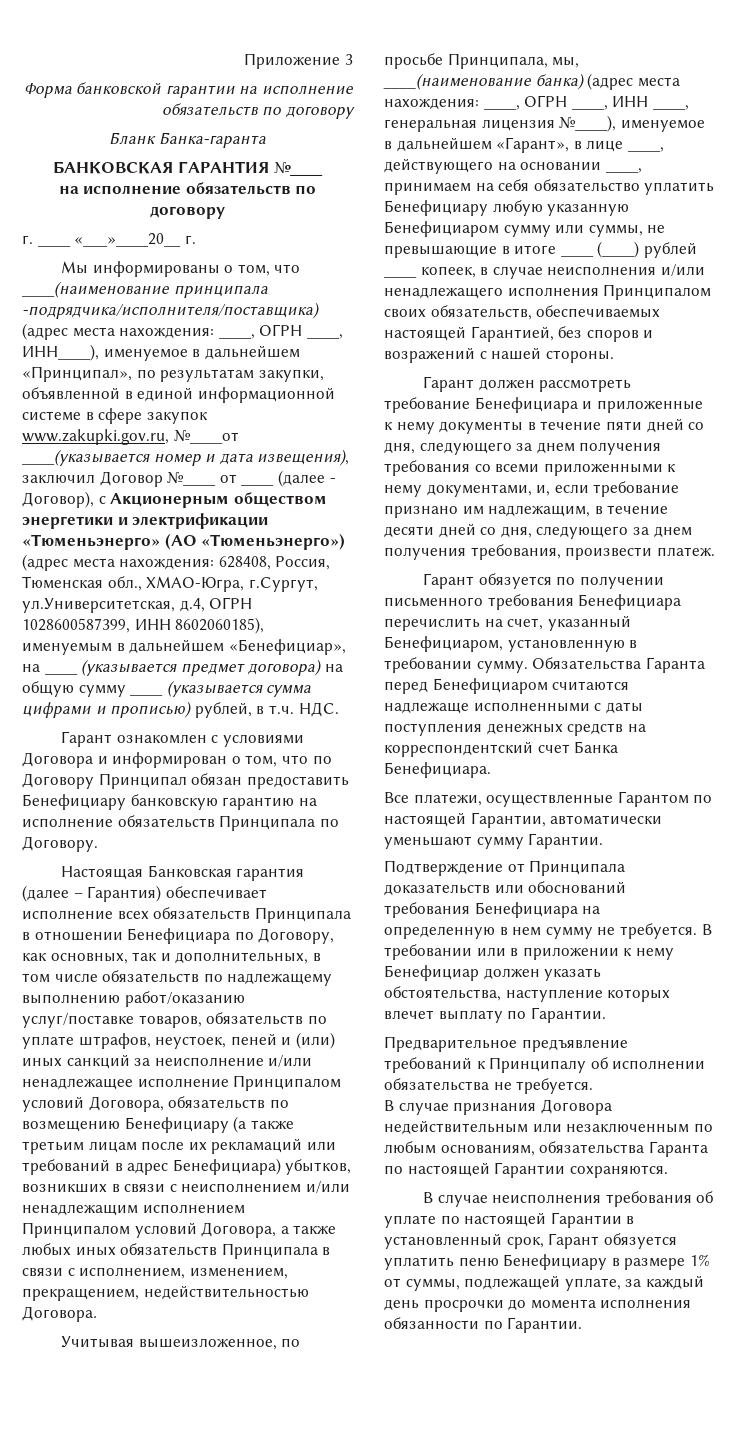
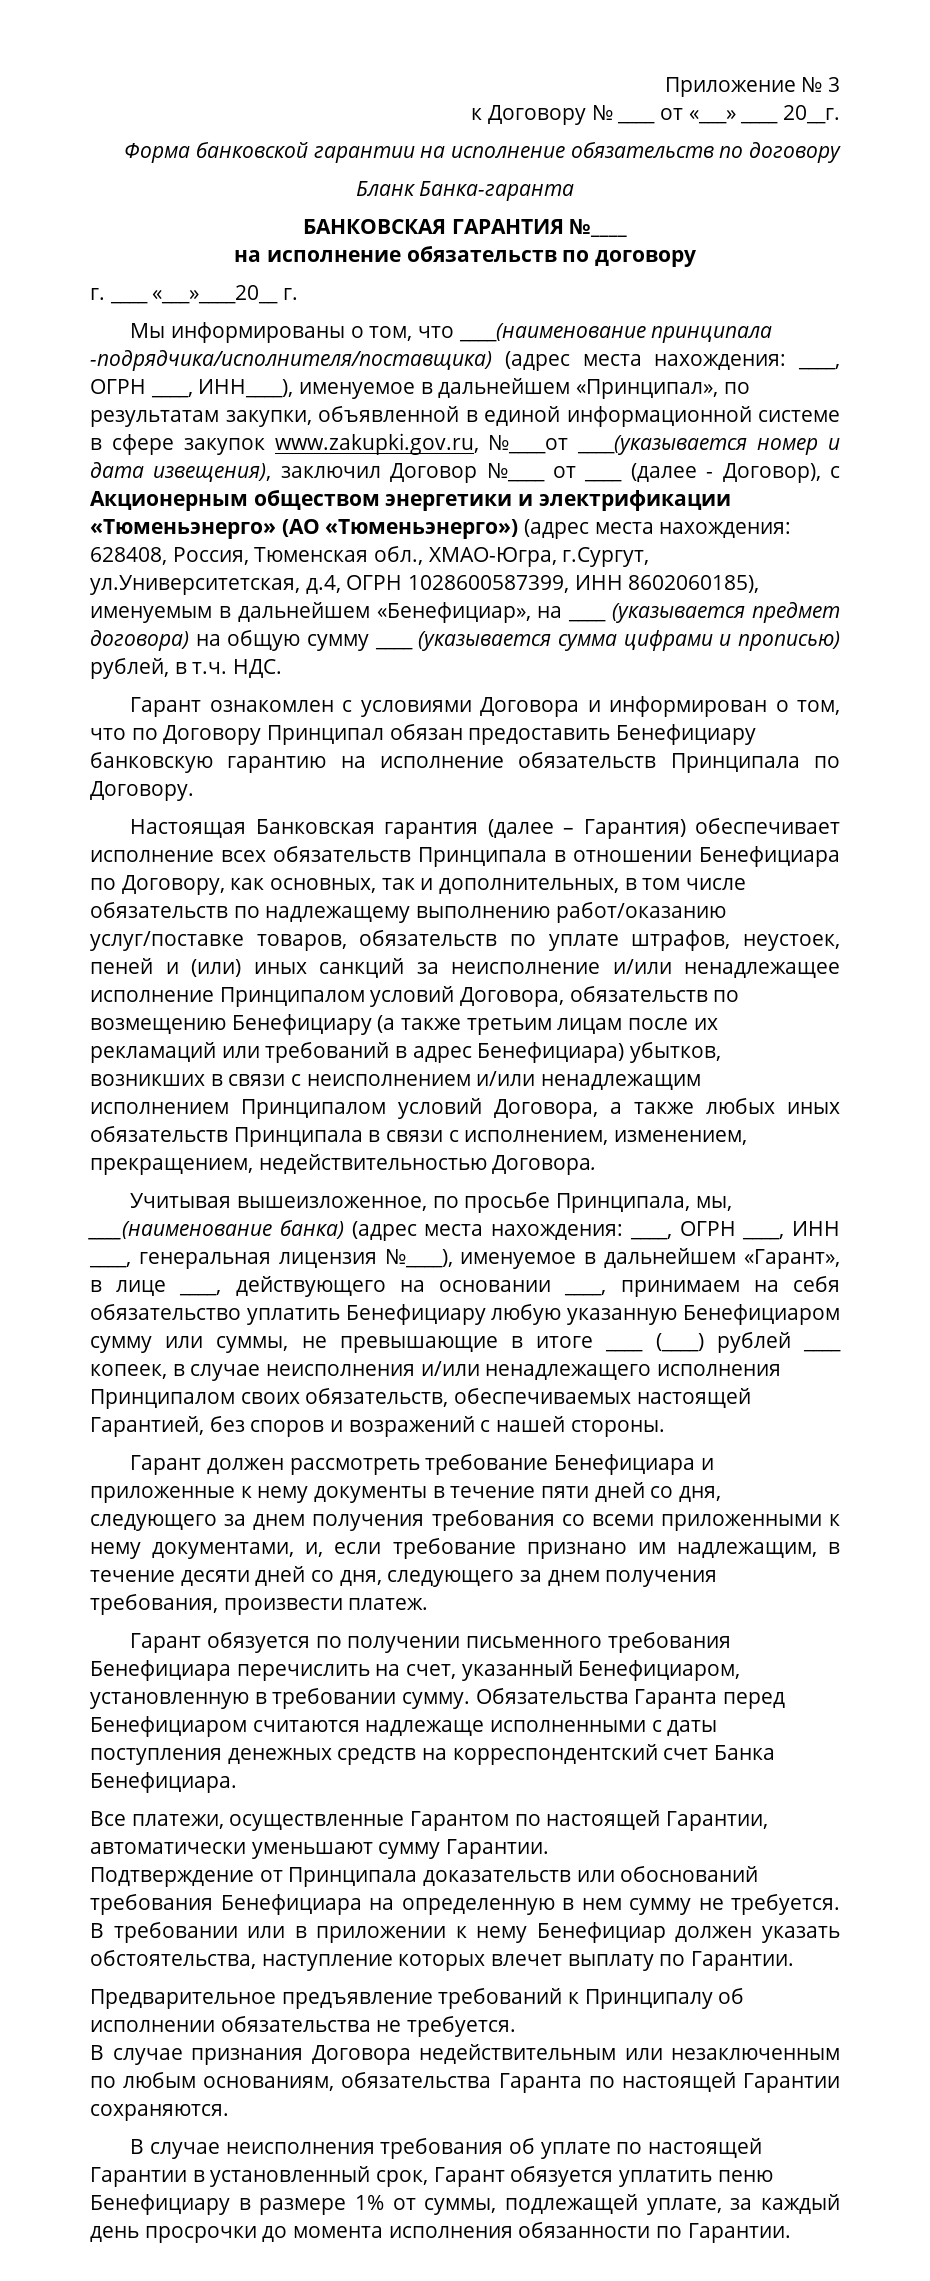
- Приложение 3
+ Приложение № 3
+ к Договору № ____ от «___» ____ 20__г.

